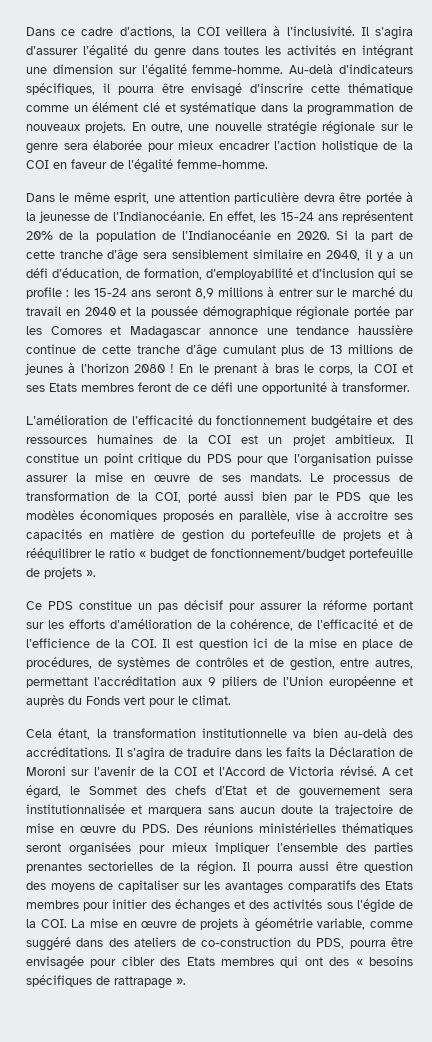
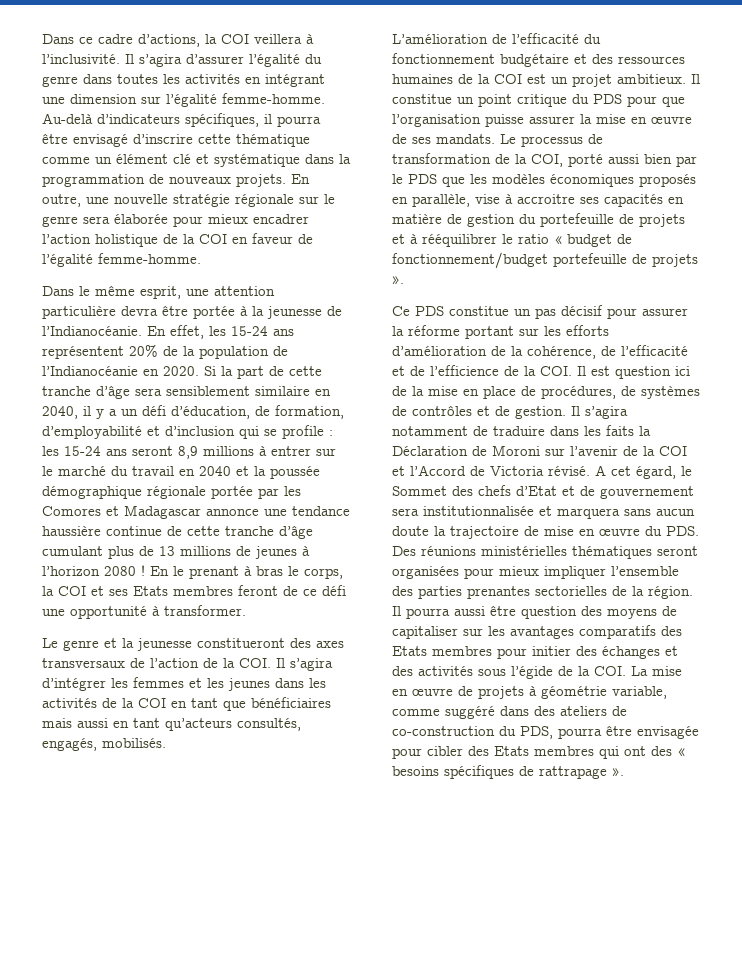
+ Le genre et la jeunesse constitueront des axes transversaux de l’action de la COI. Il s’agira d’intégrer les femmes et les jeunes dans les activités de la COI en tant que bénéficiaires mais aussi en tant qu’acteurs consultés, engagés, mobilisés.
- Ce PDS constitue un pas décisif pour assurer la réforme portant sur les efforts d’amélioration de la cohérence, de l’efficacité et de l’efficience de la COI. Il est question ici de la mise en place de procédures, de systèmes de contrôles et de gestion, entre autres, permettant l’accréditation aux 9 piliers de l’Union européenne et auprès du Fonds vert pour le climat.
- Cela étant, la transformation institutionnelle va bien au-delà des accréditations. Il s’agira de traduire dans les faits la Déclaration de Moroni sur l’avenir de la COI et l’Accord de Victoria révisé.
+ Ce PDS constitue un pas décisif pour assurer la réforme portant sur les efforts d’amélioration de la cohérence, de l’efficacité et de l’efficience de la COI. Il est question ici de la mise en place de procédures, de systèmes de contrôles et de gestion. Il s’agira notamment de traduire dans les faits la Déclaration de Moroni sur l’avenir de la COI et l’Accord de Victoria révisé.

